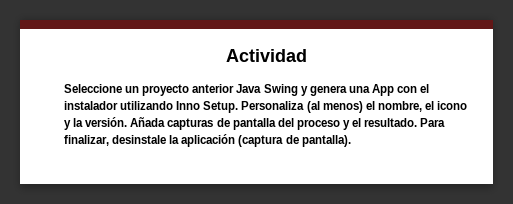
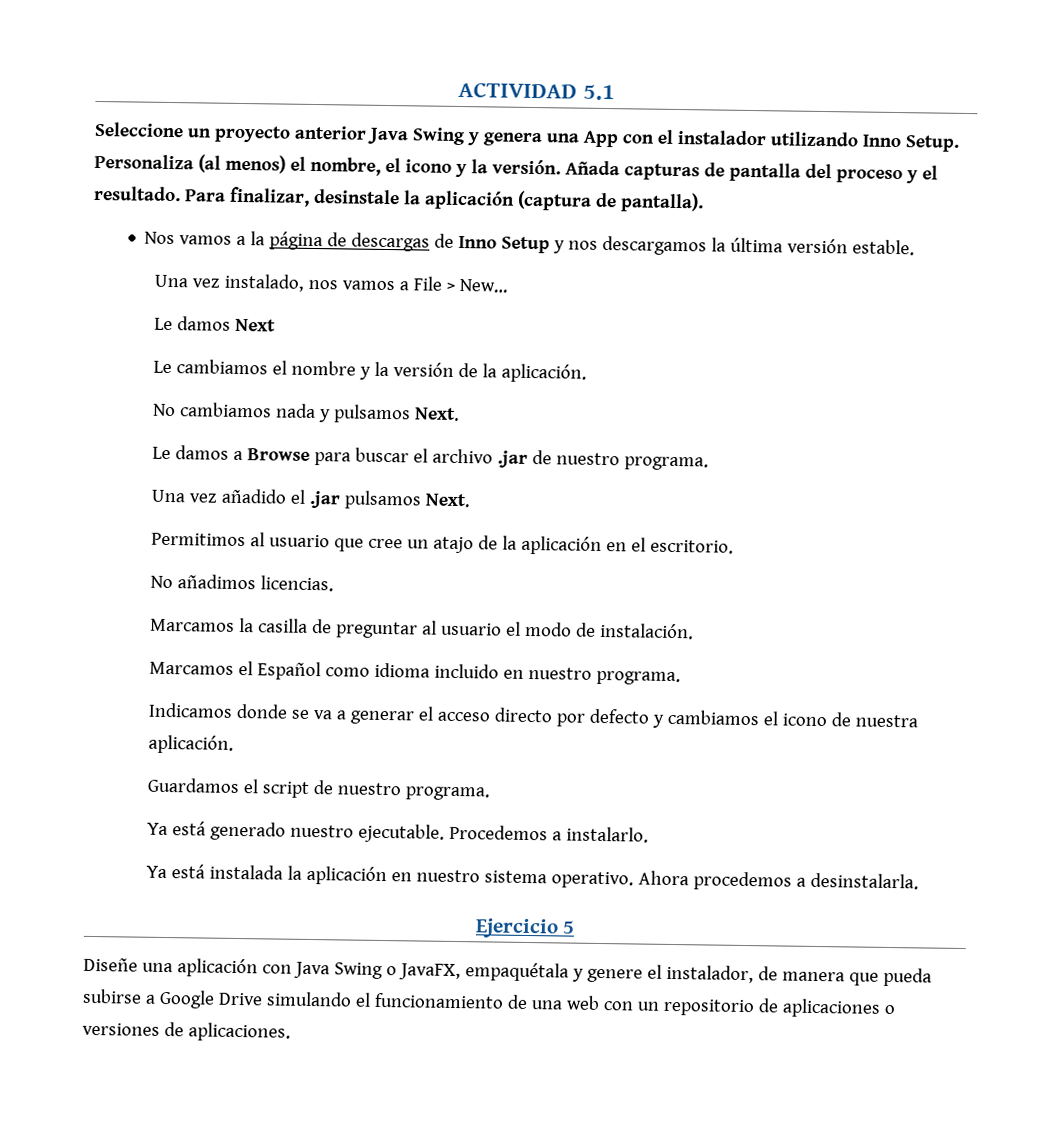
- Actividad
+ ACTIVIDAD 5.1
+ Nos vamos a la página de descargas de Inno Setup y nos descargamos la última versión estable.
+ Una vez instalado, nos vamos a File > New…
+ Le damos Next
+ Le cambiamos el nombre y la versión de la aplicación.
+ No cambiamos nada y pulsamos Next.
+ Le damos a Browse para buscar el archivo .jar de nuestro programa.
+ Una vez añadido el .jar pulsamos Next.
+ Permitimos al usuario que cree un atajo de la aplicación en el escritorio.
+ No añadimos licencias.
+ Marcamos la casilla de preguntar al usuario el modo de instalación.
+ Marcamos el Español como idioma incluido en nuestro programa.
+ Indicamos donde se va a generar el acceso directo por defecto y cambiamos el icono de nuestra aplicación.
+ Guardamos el script de nuestro programa.
+ Ya está generado nuestro ejecutable. Procedemos a instalarlo.
+ Ya está instalada la aplicación en nuestro sistema operativo. Ahora procedemos a desinstalarla.
+ Ejercicio 5
+ Diseñe una aplicación con Java Swing o JavaFX, empaquétala y genere el instalador, de manera que pueda subirse a Google Drive simulando el funcionamiento de una web con un repositorio de aplicaciones o versiones de aplicaciones.

